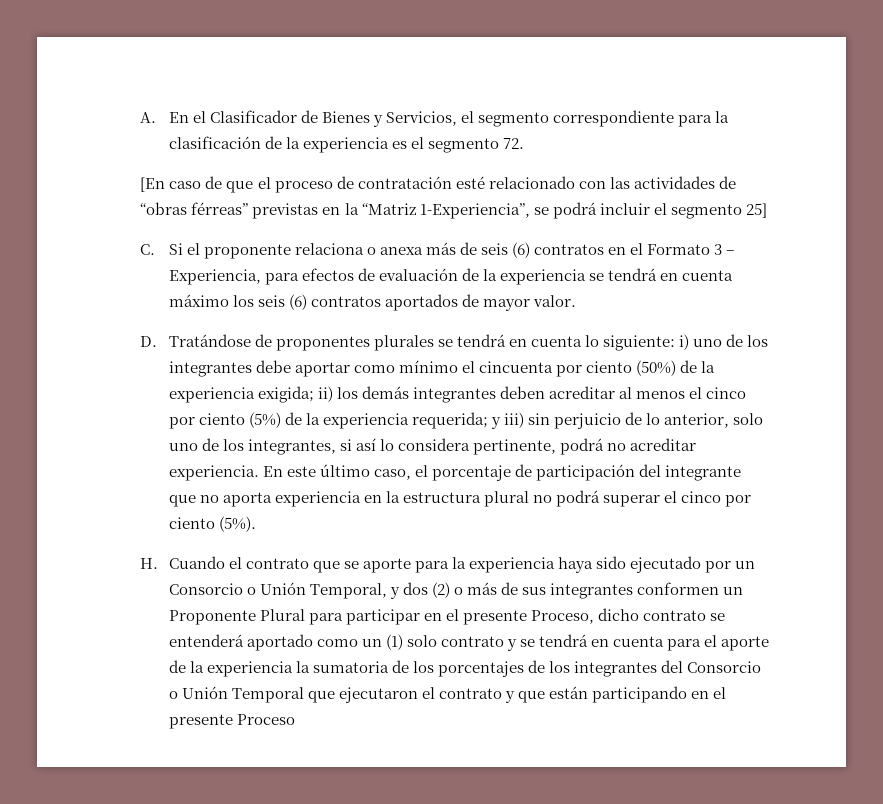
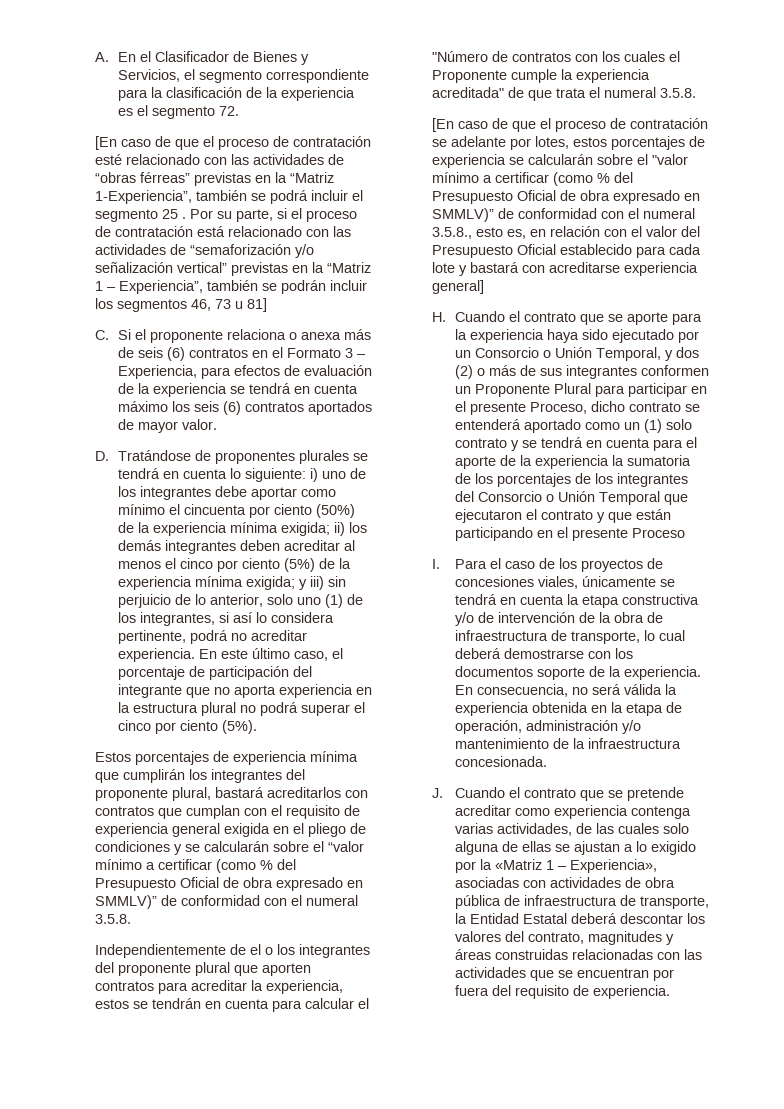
- [En caso de que el proceso de contratación esté relacionado con las actividades de “obras férreas” previstas en la “Matriz 1-Experiencia”, se podrá incluir el segmento 25]
+ [En caso de que el proceso de contratación esté relacionado con las actividades de “obras férreas” previstas en la “Matriz 1-Experiencia”, también se podrá incluir el segmento 25 . Por su parte, si el proceso de contratación está relacionado con las actividades de “semaforización y/o señalización vertical” previstas en la “Matriz 1 – Experiencia”, también se podrán incluir los segmentos 46, 73 u 81]
- i) uno de los integrantes debe aportar como mínimo el cincuenta por ciento (50%) de la experiencia exigida;
+ i) uno de los integrantes debe aportar como mínimo el cincuenta por ciento (50%) de la experiencia mínima exigida;
- ii) los demás integrantes deben acreditar al menos el cinco por ciento (5%) de la experiencia requerida;
+ ii) los demás integrantes deben acreditar al menos el cinco por ciento (5%) de la experiencia mínima exigida;
- y iii) sin perjuicio de lo anterior, solo uno de los integrantes, si así lo considera pertinente, podrá no acreditar experiencia.
+ y iii) sin perjuicio de lo anterior, solo uno (1) de los integrantes, si así lo considera pertinente, podrá no acreditar experiencia.
+ Estos porcentajes de experiencia mínima que cumplirán los integrantes del proponente plural, bastará acreditarlos con contratos que cumplan con el requisito de experiencia general exigida en el pliego de condiciones y se calcularán sobre el “valor mínimo a certificar (como % del Presupuesto Oficial de obra expresado en SMMLV)” de conformidad con el numeral 3.5.8.
+ Independientemente de el o los integrantes del proponente plural que aporten contratos para acreditar la experiencia, estos se tendrán en cuenta para calcular el "Número de contratos con los cuales el Proponente cumple la experiencia acreditada" de que trata el numeral 3.5.8.
+ [En caso de que el proceso de contratación se adelante por lotes, estos porcentajes de experiencia se calcularán sobre el "valor mínimo a certificar (como % del Presupuesto Oficial de obra expresado en SMMLV)” de conformidad con el numeral 3.5.8., esto es, en relación con el valor del Presupuesto Oficial establecido para cada lote y bastará con acreditarse experiencia general]
+ I. Para el caso de los proyectos de concesiones viales, únicamente se tendrá en cuenta la etapa constructiva y/o de intervención de la obra de infraestructura de transporte, lo cual deberá demostrarse con los documentos soporte de la experiencia. En consecuencia, no será válida la experiencia obtenida en la etapa de operación, administración y/o mantenimiento de la infraestructura concesionada.
+ J. Cuando el contrato que se pretende acreditar como experiencia contenga varias actividades, de las cuales solo alguna de ellas se ajustan a lo exigido por la «Matriz 1 – Experiencia», asociadas con actividades de obra pública de infraestructura de transporte, la Entidad Estatal deberá descontar los valores del contrato, magnitudes y áreas construidas relacionadas con las actividades que se encuentran por fuera del requisito de experiencia.

